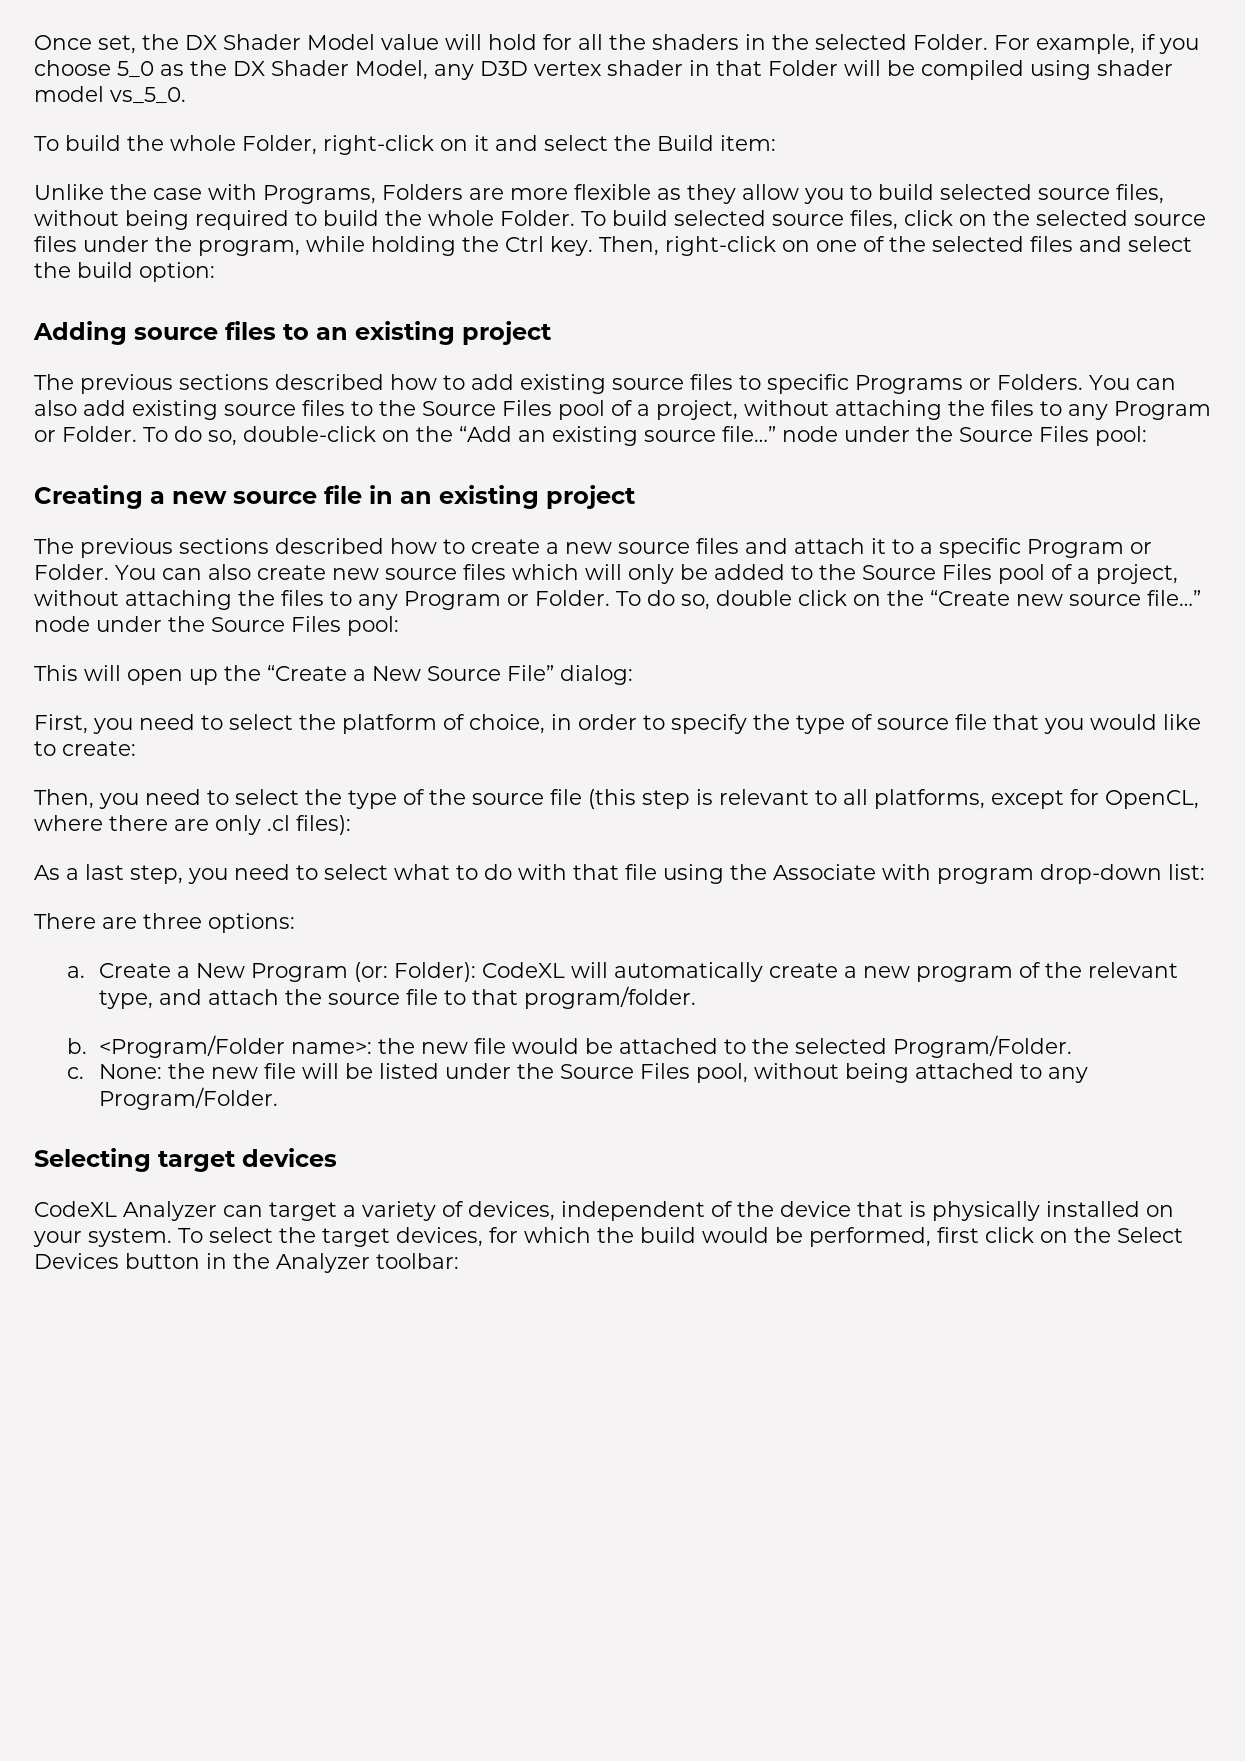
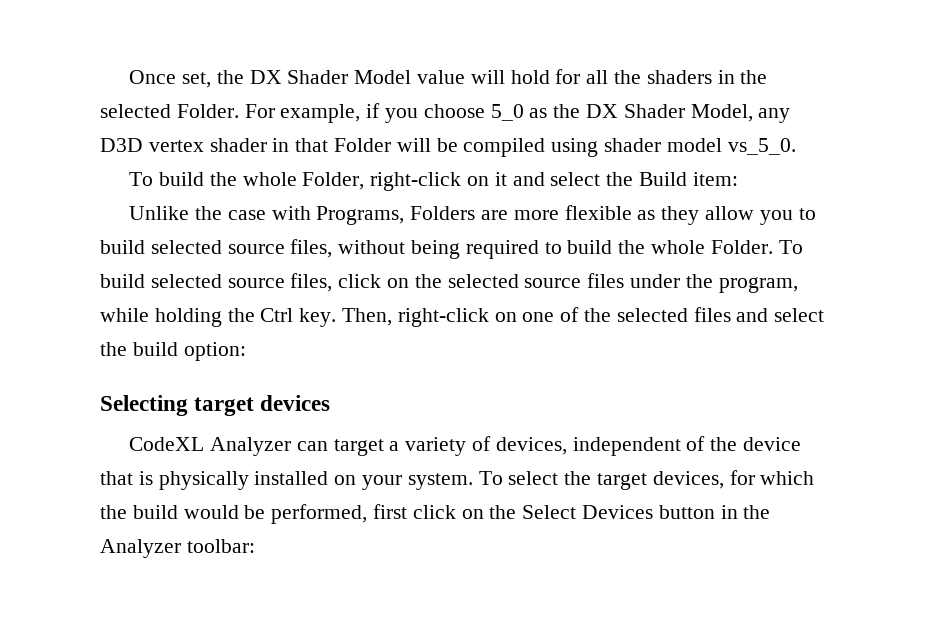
- Adding source files to an existing project
- The previous sections described how to add existing source files to specific Programs or Folders. You can also add existing source files to the Source Files pool of a project, without attaching the files to any Program or Folder. To do so, double-click on the “Add an existing source file…” node under the Source Files pool:
- Creating a new source file in an existing project
- The previous sections described how to create a new source files and attach it to a specific Program or Folder. You can also create new source files which will only be added to the Source Files pool of a project, without attaching the files to any Program or Folder. To do so, double click on the “Create new source file…” node under the Source Files pool:
- This will open up the “Create a New Source File” dialog:
- First, you need to select the platform of choice, in order to specify the type of source file that you would like to create:
- Then, you need to select the type of the source file (this step is relevant to all platforms, except for OpenCL, where there are only .cl files):
- As a last step, you need to select what to do with that file using the Associate with program drop-down list:
- There are three options:
- a. Create a New Program (or: Folder): CodeXL will automatically create a new program of the relevant type, and attach the source file to that program/folder.
- b. <Program/Folder name>: the new file would be attached to the selected Program/Folder.
- c. None: the new file will be listed under the Source Files pool, without being attached to any Program/Folder.

